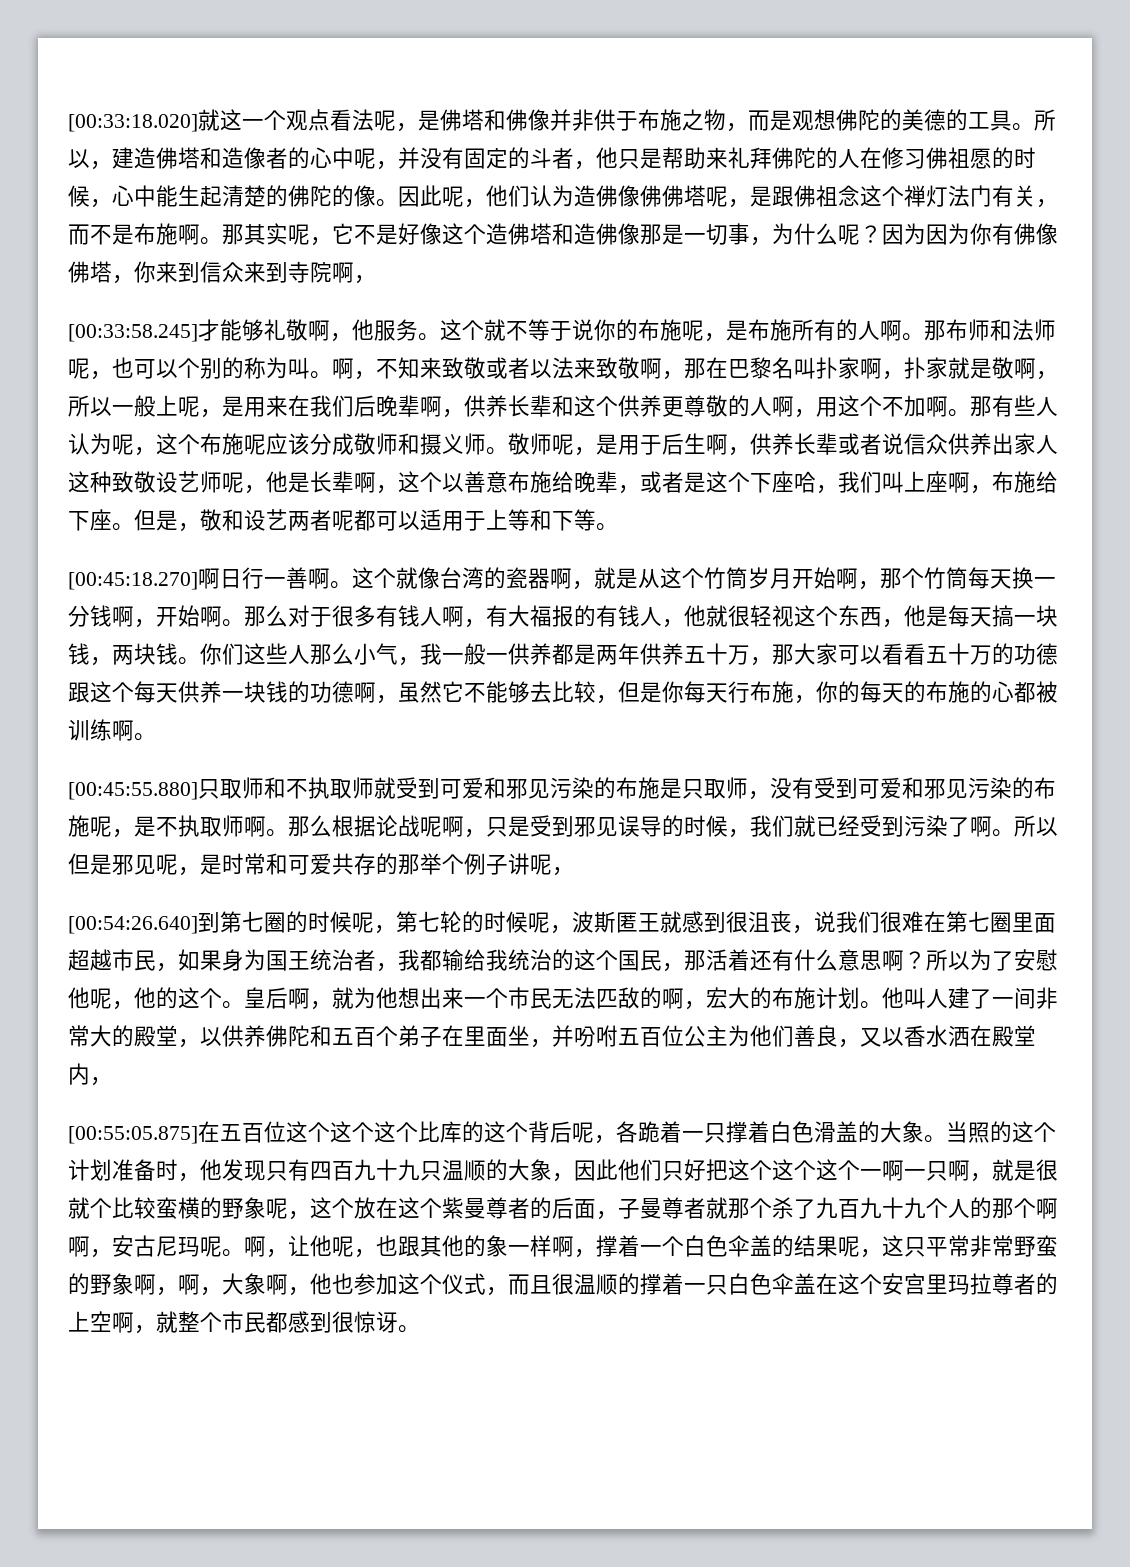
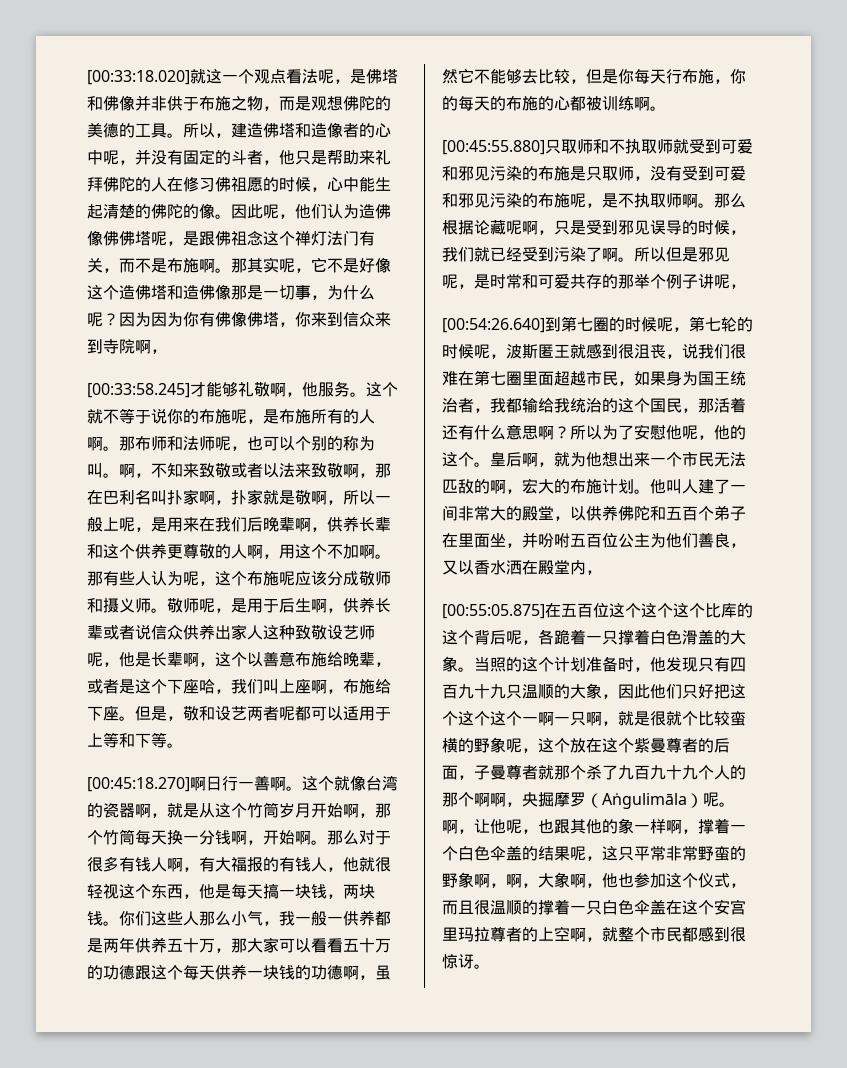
- 啊，不知来致敬或者以法来致敬啊，那在巴黎名叫扑家啊，扑家就是敬啊，所以一般上呢，是用来在我们后晚辈啊，供养长辈和这个供养更尊敬的人啊，用这个不加啊。
+ 啊，不知来致敬或者以法来致敬啊，那在巴利名叫扑家啊，扑家就是敬啊，所以一般上呢，是用来在我们后晚辈啊，供养长辈和这个供养更尊敬的人啊，用这个不加啊。
- 那么根据论战呢啊，只是受到邪见误导的时候，我们就已经受到污染了啊。
+ 那么根据论藏呢啊，只是受到邪见误导的时候，我们就已经受到污染了啊。
- 当照的这个计划准备时，他发现只有四百九十九只温顺的大象，因此他们只好把这个这个这个一啊一只啊，就是很就个比较蛮横的野象呢，这个放在这个紫曼尊者的后面，子曼尊者就那个杀了九百九十九个人的那个啊啊，安古尼玛呢。
+ 当照的这个计划准备时，他发现只有四百九十九只温顺的大象，因此他们只好把这个这个这个一啊一只啊，就是很就个比较蛮横的野象呢，这个放在这个紫曼尊者的后面，子曼尊者就那个杀了九百九十九个人的那个啊啊，央掘摩罗（Aṅgulimāla）呢。

